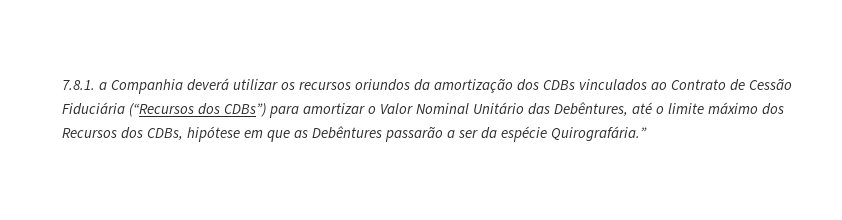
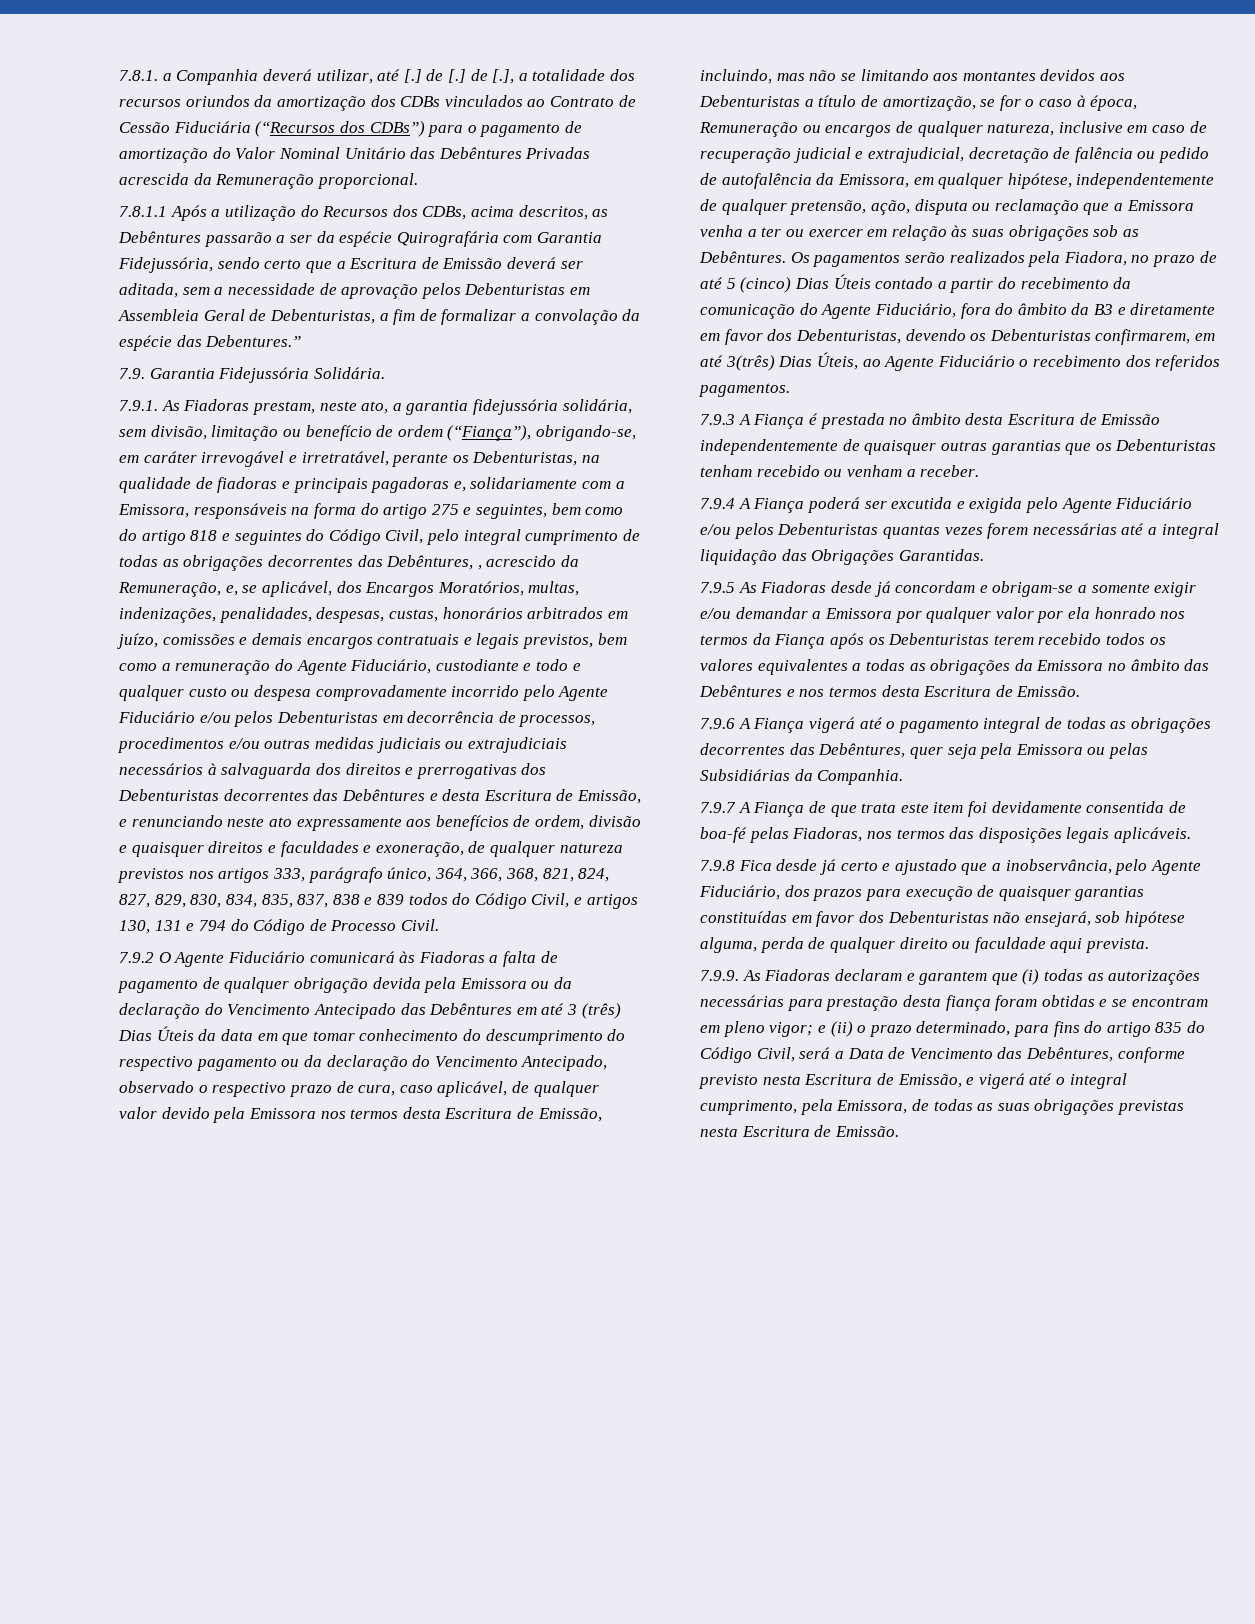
- 7.8.1. a Companhia deverá utilizar os recursos oriundos da amortização dos CDBs vinculados ao Contrato de Cessão Fiduciária (“Recursos dos CDBs”) para amortizar o Valor Nominal Unitário das Debêntures, até o limite máximo dos Recursos dos CDBs, hipótese em que as Debêntures passarão a ser da espécie Quirografária.”
+ 7.8.1. a Companhia deverá utilizar, até [.] de [.] de [.], a totalidade dos recursos oriundos da amortização dos CDBs vinculados ao Contrato de Cessão Fiduciária (“Recursos dos CDBs”) para o pagamento de amortização do Valor Nominal Unitário das Debêntures Privadas acrescida da Remuneração proporcional.
+ 7.8.1.1 Após a utilização do Recursos dos CDBs, acima descritos, as Debêntures passarão a ser da espécie Quirografária com Garantia Fidejussória, sendo certo que a Escritura de Emissão deverá ser aditada, sem a necessidade de aprovação pelos Debenturistas em Assembleia Geral de Debenturistas, a fim de formalizar a convolação da espécie das Debentures.”
+ 7.9. Garantia Fidejussória Solidária.
+ 7.9.1. As Fiadoras prestam, neste ato, a garantia fidejussória solidária, sem divisão, limitação ou benefício de ordem (“Fiança”), obrigando-se, em caráter irrevogável e irretratável, perante os Debenturistas, na qualidade de fiadoras e principais pagadoras e, solidariamente com a Emissora, responsáveis na forma do artigo 275 e seguintes, bem como do artigo 818 e seguintes do Código Civil, pelo integral cumprimento de todas as obrigações decorrentes das Debêntures, , acrescido da Remuneração, e, se aplicável, dos Encargos Moratórios, multas, indenizações, penalidades, despesas, custas, honorários arbitrados em juízo, comissões e demais encargos contratuais e legais previstos, bem como a remuneração do Agente Fiduciário, custodiante e todo e qualquer custo ou despesa comprovadamente incorrido pelo Agente Fiduciário e/ou pelos Debenturistas em decorrência de processos, procedimentos e/ou outras medidas judiciais ou extrajudiciais necessários à salvaguarda dos direitos e prerrogativas dos Debenturistas decorrentes das Debêntures e desta Escritura de Emissão, e renunciando neste ato expressamente aos benefícios de ordem, divisão e quaisquer direitos e faculdades e exoneração, de qualquer natureza previstos nos artigos 333, parágrafo único, 364, 366, 368, 821, 824, 827, 829, 830, 834, 835, 837, 838 e 839 todos do Código Civil, e artigos 130, 131 e 794 do Código de Processo Civil.
+ 7.9.2 O Agente Fiduciário comunicará às Fiadoras a falta de pagamento de qualquer obrigação devida pela Emissora ou da declaração do Vencimento Antecipado das Debêntures em até 3 (três) Dias Úteis da data em que tomar conhecimento do descumprimento do respectivo pagamento ou da declaração do Vencimento Antecipado, observado o respectivo prazo de cura, caso aplicável, de qualquer valor devido pela Emissora nos termos desta Escritura de Emissão, incluindo, mas não se limitando aos montantes devidos aos Debenturistas a título de amortização, se for o caso à época, Remuneração ou encargos de qualquer natureza, inclusive em caso de recuperação judicial e extrajudicial, decretação de falência ou pedido de autofalência da Emissora, em qualquer hipótese, independentemente de qualquer pretensão, ação, disputa ou reclamação que a Emissora venha a ter ou exercer em relação às suas obrigações sob as Debêntures. Os pagamentos serão realizados pela Fiadora, no prazo de até 5 (cinco) Dias Úteis contado a partir do recebimento da comunicação do Agente Fiduciário, fora do âmbito da B3 e diretamente em favor dos Debenturistas, devendo os Debenturistas confirmarem, em até 3(três) Dias Úteis, ao Agente Fiduciário o recebimento dos referidos pagamentos.
+ 7.9.3 A Fiança é prestada no âmbito desta Escritura de Emissão independentemente de quaisquer outras garantias que os Debenturistas tenham recebido ou venham a receber.
+ 7.9.4 A Fiança poderá ser excutida e exigida pelo Agente Fiduciário e/ou pelos Debenturistas quantas vezes forem necessárias até a integral liquidação das Obrigações Garantidas.
+ 7.9.5 As Fiadoras desde já concordam e obrigam-se a somente exigir e/ou demandar a Emissora por qualquer valor por ela honrado nos termos da Fiança após os Debenturistas terem recebido todos os valores equivalentes a todas as obrigações da Emissora no âmbito das Debêntures e nos termos desta Escritura de Emissão.
+ 7.9.6 A Fiança vigerá até o pagamento integral de todas as obrigações decorrentes das Debêntures, quer seja pela Emissora ou pelas Subsidiárias da Companhia.
+ 7.9.7 A Fiança de que trata este item foi devidamente consentida de boa-fé pelas Fiadoras, nos termos das disposições legais aplicáveis.
+ 7.9.8 Fica desde já certo e ajustado que a inobservância, pelo Agente Fiduciário, dos prazos para execução de quaisquer garantias constituídas em favor dos Debenturistas não ensejará, sob hipótese alguma, perda de qualquer direito ou faculdade aqui prevista.
+ 7.9.9. As Fiadoras declaram e garantem que (i) todas as autorizações necessárias para prestação desta fiança foram obtidas e se encontram em pleno vigor; e (ii) o prazo determinado, para fins do artigo 835 do Código Civil, será a Data de Vencimento das Debêntures, conforme previsto nesta Escritura de Emissão, e vigerá até o integral cumprimento, pela Emissora, de todas as suas obrigações previstas nesta Escritura de Emissão.

